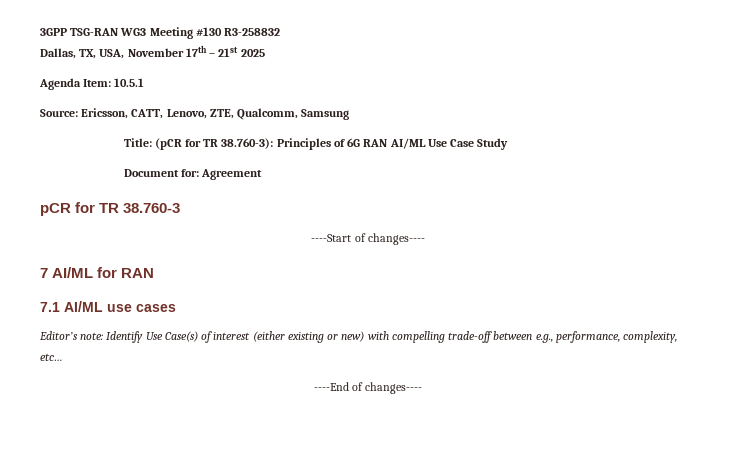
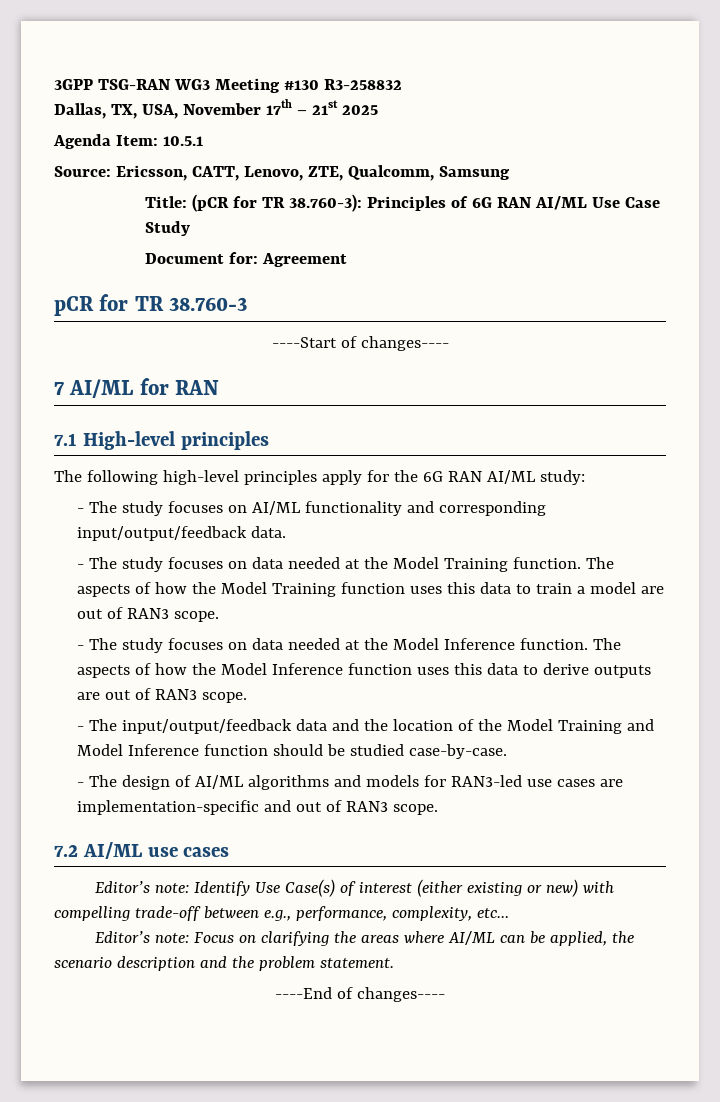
- 7.1 AI/ML use cases
+ 7.1 High-level principles
+ The following high-level principles apply for the 6G RAN AI/ML study:
+ - The study focuses on AI/ML functionality and corresponding input/output/feedback data.
+ - The study focuses on data needed at the Model Training function. The aspects of how the Model Training function uses this data to train a model are out of RAN3 scope.
+ - The study focuses on data needed at the Model Inference function. The aspects of how the Model Inference function uses this data to derive outputs are out of RAN3 scope.
+ - The input/output/feedback data and the location of the Model Training and Model Inference function should be studied case-by-case.
+ - The design of AI/ML algorithms and models for RAN3-led use cases are implementation-specific and out of RAN3 scope.
+ 7.2 AI/ML use cases
+ Editor’s note: Focus on clarifying the areas where AI/ML can be applied, the scenario description and the problem statement.

